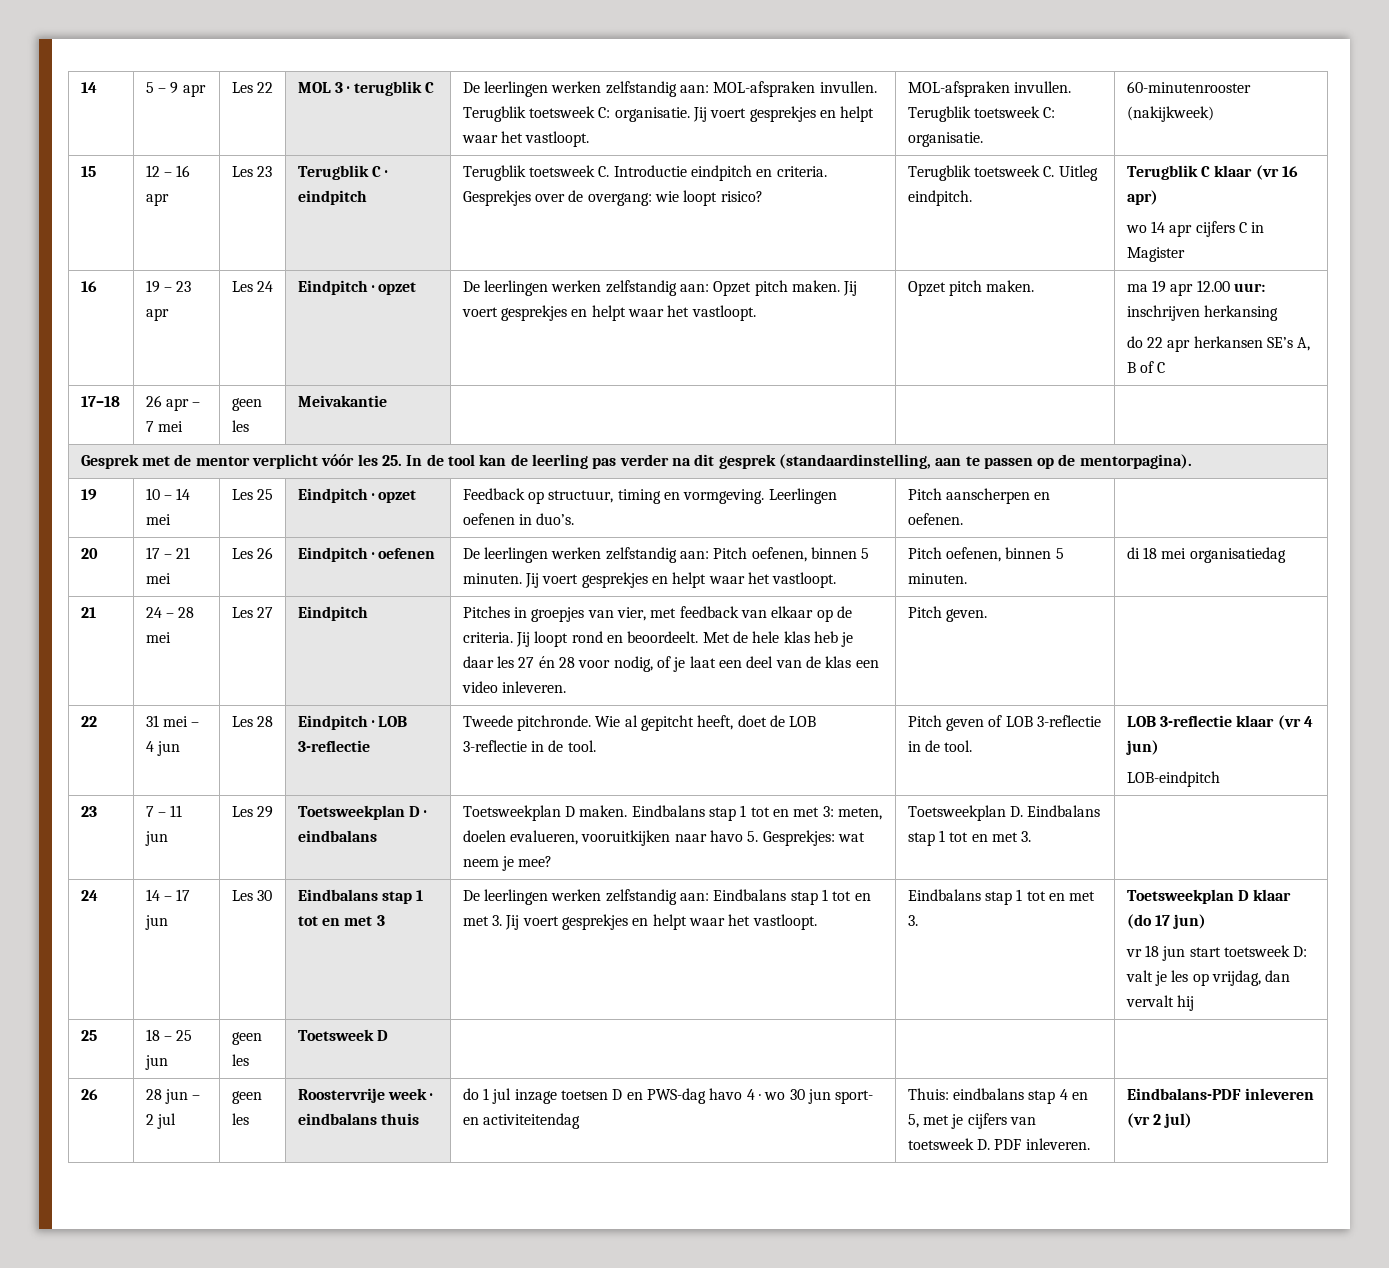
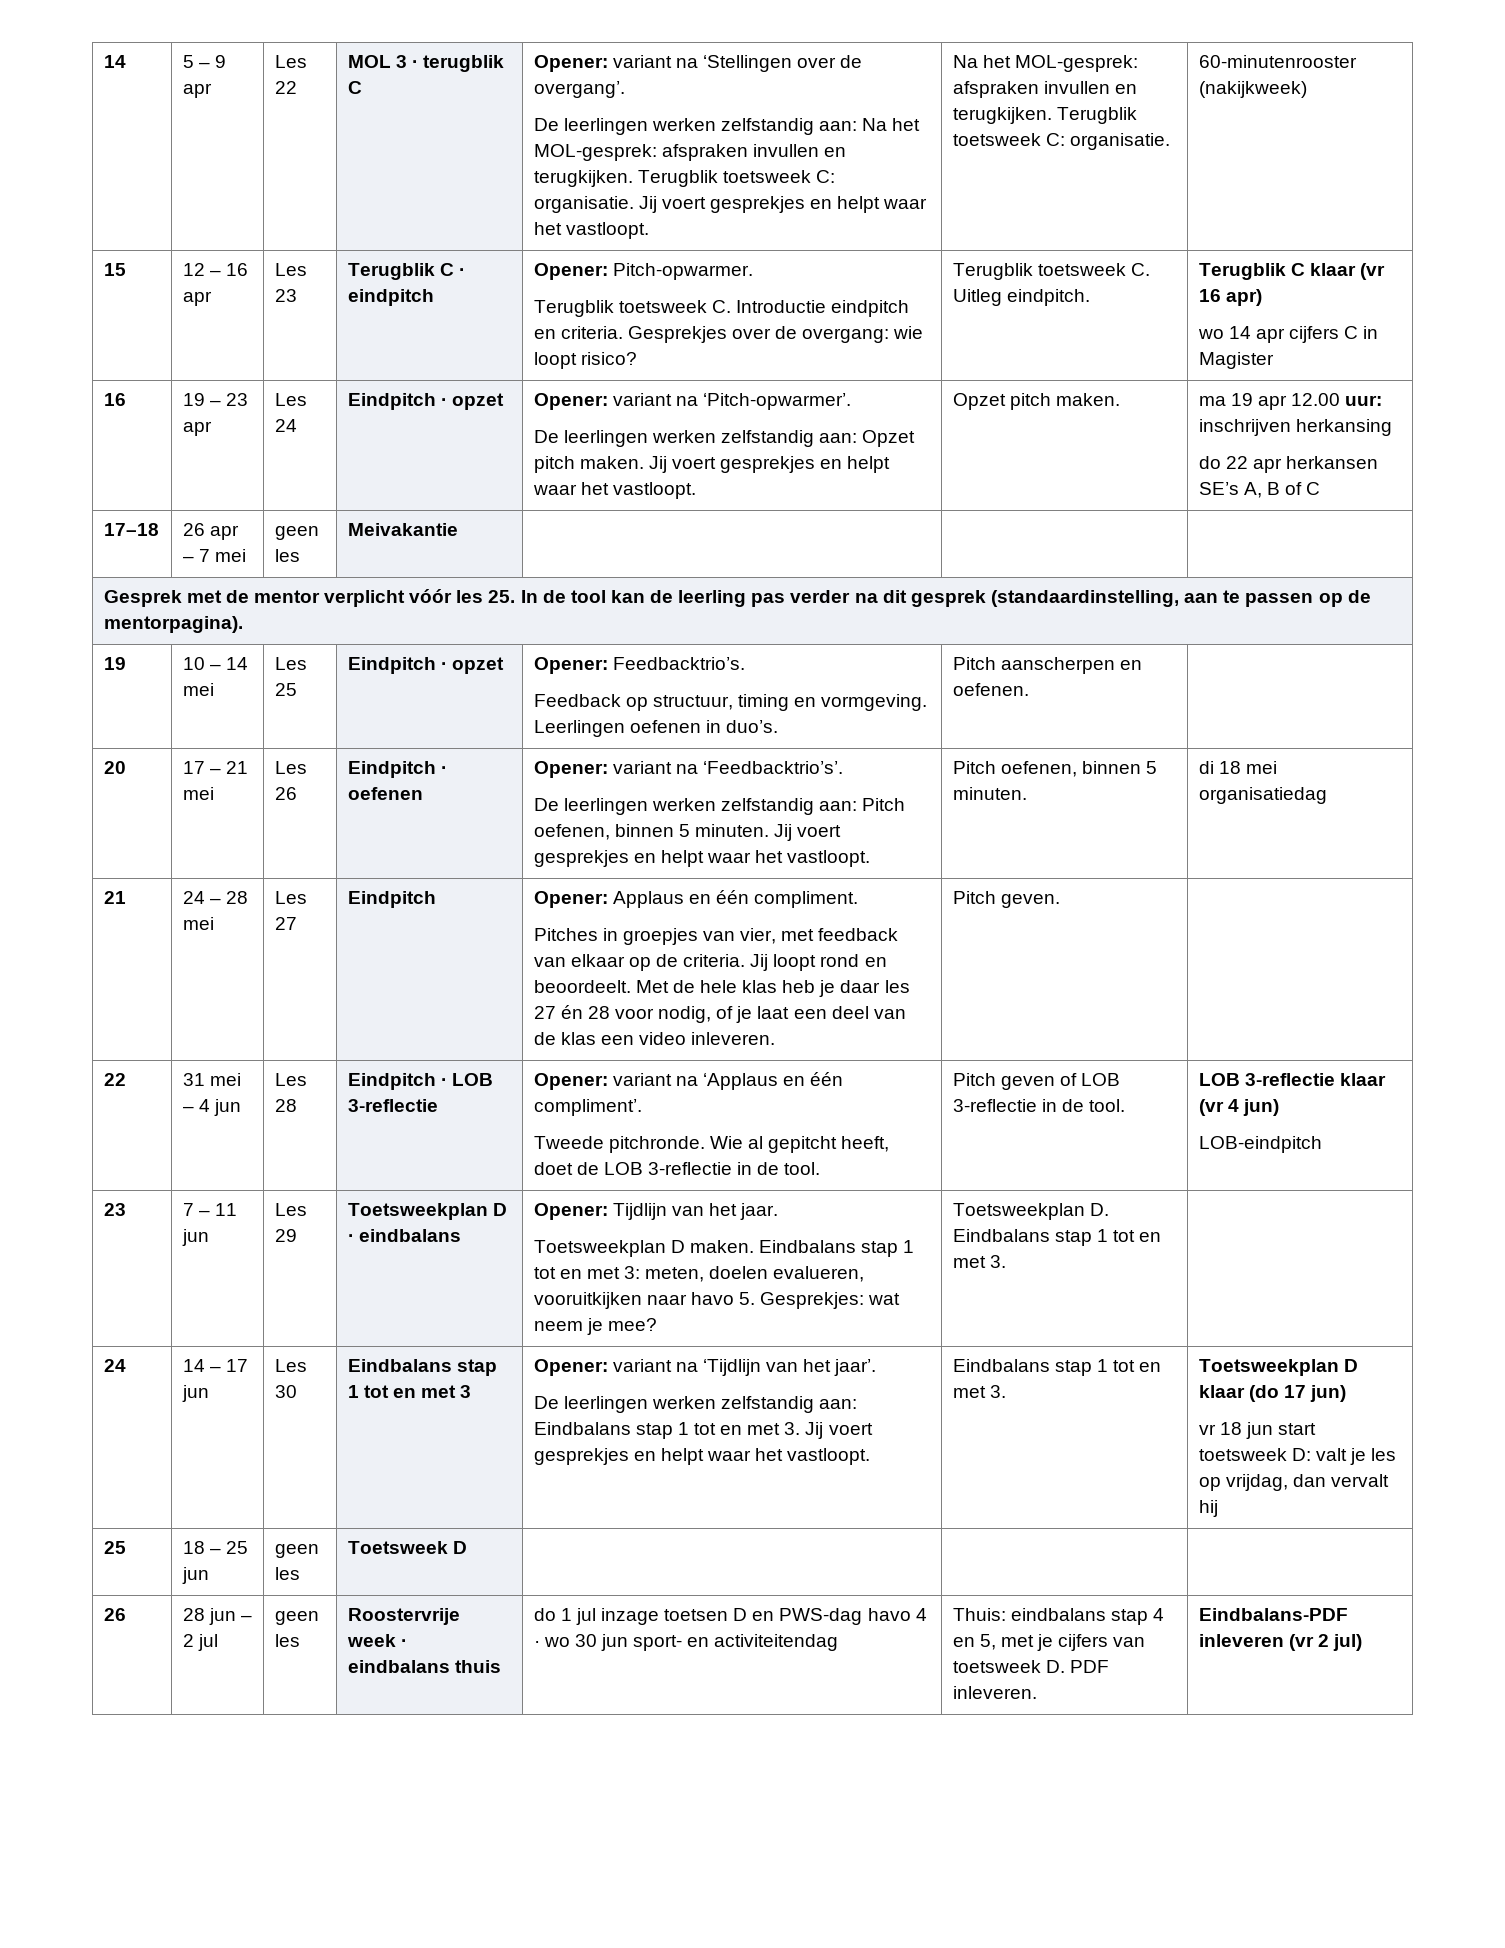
- De leerlingen werken zelfstandig aan: MOL-afspraken invullen.
+ Opener: variant na ‘Stellingen over de overgang’.
+ De leerlingen werken zelfstandig aan: Na het MOL-gesprek: afspraken invullen en terugkijken.
- Jij voert gesprekjes en helpt waar het vastloopt. | MOL-afspraken invullen.
+ Jij voert gesprekjes en helpt waar het vastloopt. | Na het MOL-gesprek: afspraken invullen en terugkijken.
+ Opener: Pitch-opwarmer.
+ Opener: variant na ‘Pitch-opwarmer’.
- 19 | 10 – 14 mei | Les 25 | Eindpitch · opzet | Feedback op structuur, timing en vormgeving. Leerlingen oefenen in duo’s. | Pitch aanscherpen en oefenen. |
+ 19 | 10 – 14 mei | Les 25 | Eindpitch · opzet | Opener: Feedbacktrio’s.
+ Feedback op structuur, timing en vormgeving. Leerlingen oefenen in duo’s. | Pitch aanscherpen en oefenen. |
+ Opener: variant na ‘Feedbacktrio’s’.
+ Opener: Applaus en één compliment.
+ Opener: variant na ‘Applaus en één compliment’.
+ Opener: Tijdlijn van het jaar.
+ Opener: variant na ‘Tijdlijn van het jaar’.

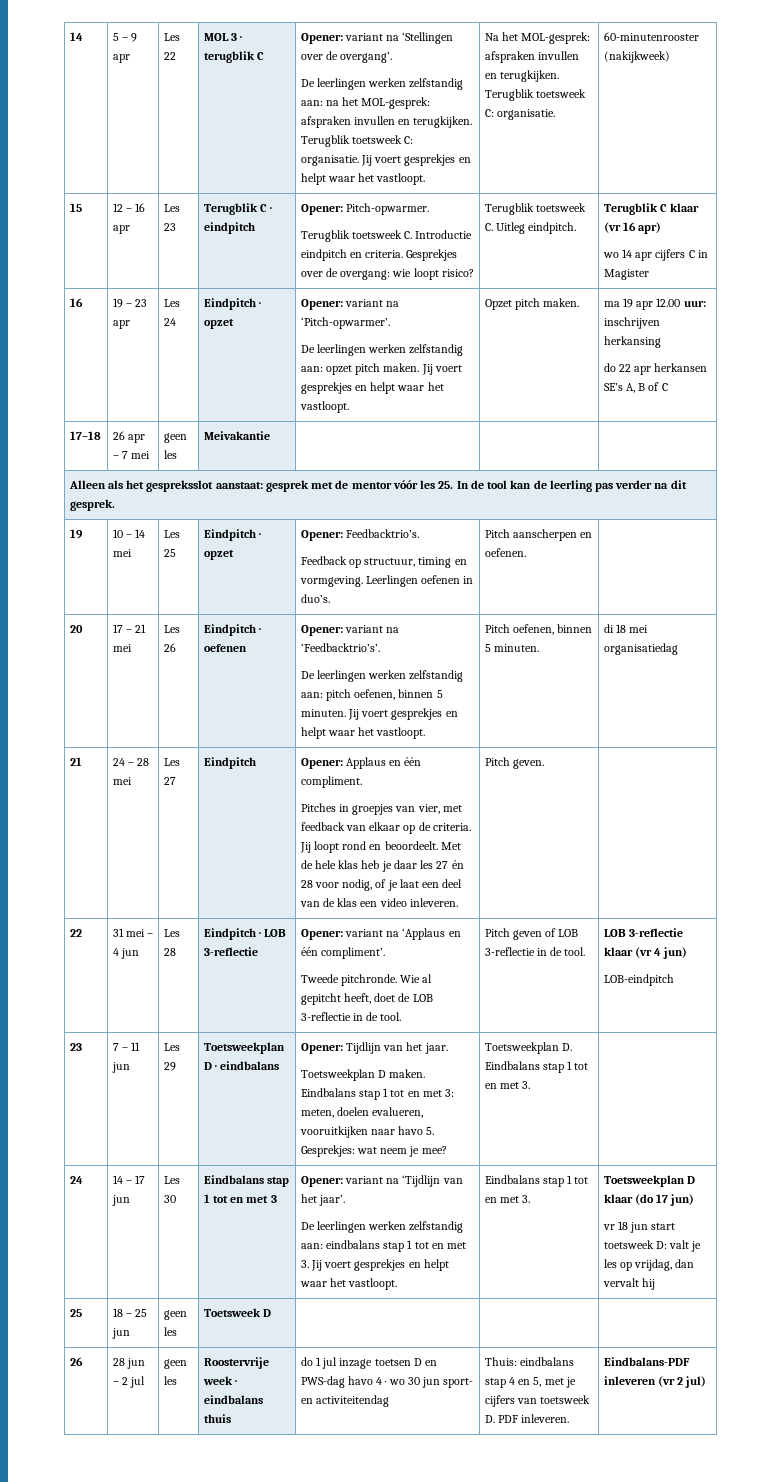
- De leerlingen werken zelfstandig aan: Na het MOL-gesprek: afspraken invullen en terugkijken.
+ De leerlingen werken zelfstandig aan: na het MOL-gesprek: afspraken invullen en terugkijken.
- De leerlingen werken zelfstandig aan: Opzet pitch maken.
+ De leerlingen werken zelfstandig aan: opzet pitch maken.
- Gesprek met de mentor verplicht vóór les 25. In de tool kan de leerling pas verder na dit gesprek (standaardinstelling, aan te passen op de mentorpagina).
+ Alleen als het gespreksslot aanstaat: gesprek met de mentor vóór les 25. In de tool kan de leerling pas verder na dit gesprek.
- De leerlingen werken zelfstandig aan: Pitch oefenen, binnen 5 minuten.
+ De leerlingen werken zelfstandig aan: pitch oefenen, binnen 5 minuten.
- De leerlingen werken zelfstandig aan: Eindbalans stap 1 tot en met 3. Jij voert gesprekjes en helpt waar het vastloopt.
+ De leerlingen werken zelfstandig aan: eindbalans stap 1 tot en met 3. Jij voert gesprekjes en helpt waar het vastloopt.

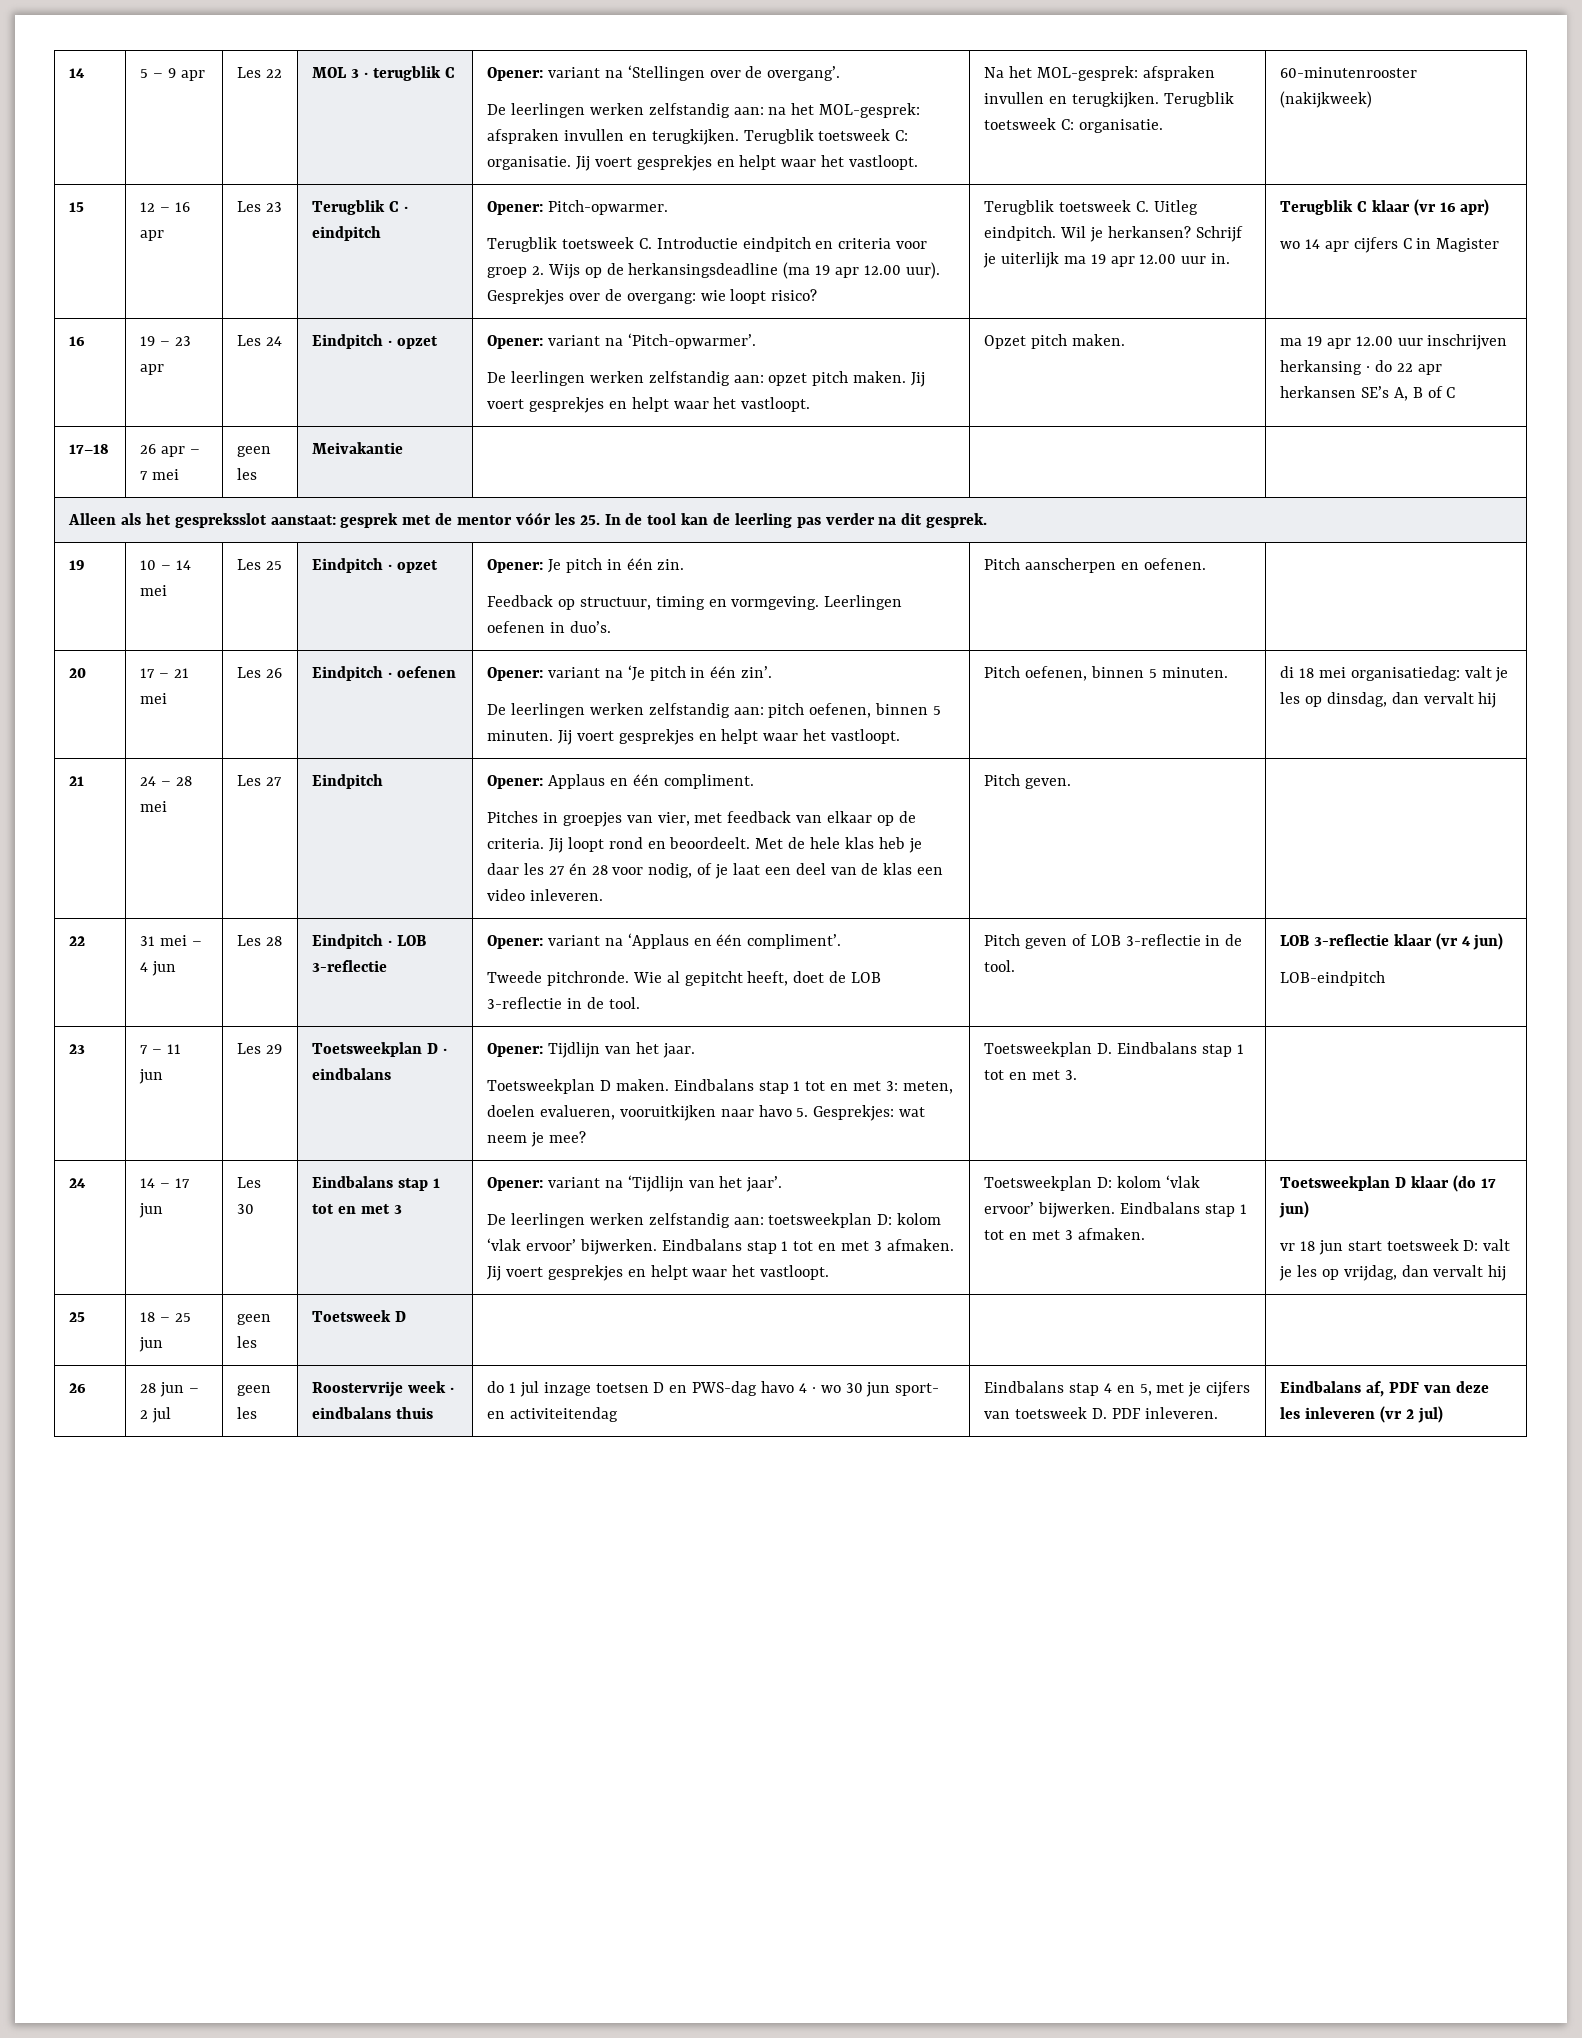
- Terugblik toetsweek C. Introductie eindpitch en criteria.
+ Terugblik toetsweek C. Introductie eindpitch en criteria voor groep 2. Wijs op de herkansingsdeadline (ma 19 apr 12.00 uur).
+ Wil je herkansen? Schrijf je uiterlijk ma 19 apr 12.00 uur in.
- ma 19 apr 12.00 uur: inschrijven herkansing
- do 22 apr herkansen SE’s A, B of C
+ ma 19 apr 12.00 uur inschrijven herkansing · do 22 apr herkansen SE’s A, B of C
- 19 | 10 – 14 mei | Les 25 | Eindpitch · opzet | Opener: Feedbacktrio’s.
+ 19 | 10 – 14 mei | Les 25 | Eindpitch · opzet | Opener: Je pitch in één zin.
- Opener: variant na ‘Feedbacktrio’s’.
+ Opener: variant na ‘Je pitch in één zin’.
- di 18 mei organisatiedag
+ di 18 mei organisatiedag: valt je les op dinsdag, dan vervalt hij
- De leerlingen werken zelfstandig aan: eindbalans stap 1 tot en met 3. Jij voert gesprekjes en helpt waar het vastloopt. | Eindbalans stap 1 tot en met 3.
+ De leerlingen werken zelfstandig aan: toetsweekplan D: kolom ‘vlak ervoor’ bijwerken. Eindbalans stap 1 tot en met 3 afmaken. Jij voert gesprekjes en helpt waar het vastloopt. | Toetsweekplan D: kolom ‘vlak ervoor’ bijwerken. Eindbalans stap 1 tot en met 3 afmaken.
- Thuis: eindbalans stap 4 en 5, met je cijfers van toetsweek D. PDF inleveren.
+ Eindbalans stap 4 en 5, met je cijfers van toetsweek D. PDF inleveren.
- Eindbalans-PDF inleveren (vr 2 jul)
+ Eindbalans af, PDF van deze les inleveren (vr 2 jul)

